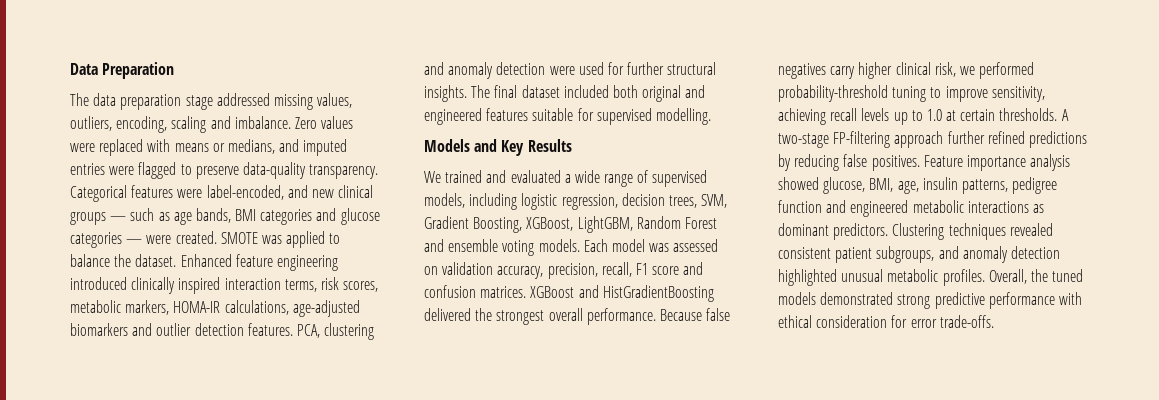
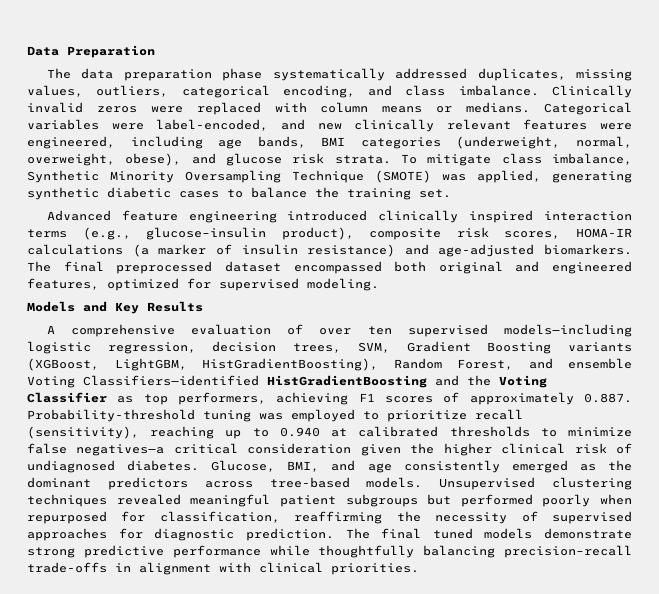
- The data preparation stage addressed missing values, outliers, encoding, scaling and imbalance. Zero values were replaced with means or medians, and imputed entries were flagged to preserve data-quality transparency. Categorical features were label-encoded, and new clinical groups — such as age bands, BMI categories and glucose categories — were created. SMOTE was applied to balance the dataset. Enhanced feature engineering introduced clinically inspired interaction terms, risk scores, metabolic markers, HOMA-IR calculations, age-adjusted biomarkers and outlier detection features. PCA, clustering and anomaly detection were used for further structural insights. The final dataset included both original and engineered features suitable for supervised modelling.
+ The data preparation phase systematically addressed duplicates, missing values, outliers, categorical encoding, and class imbalance. Clinically invalid zeros were replaced with column means or medians. Categorical variables were label-encoded, and new clinically relevant features were engineered, including age bands, BMI categories (underweight, normal, overweight, obese), and glucose risk strata. To mitigate class imbalance, Synthetic Minority Oversampling Technique (SMOTE) was applied, generating synthetic diabetic cases to balance the training set.
+ Advanced feature engineering introduced clinically inspired interaction terms (e.g., glucose–insulin product), composite risk scores, HOMA-IR calculations (a marker of insulin resistance) and age-adjusted biomarkers. The final preprocessed dataset encompassed both original and engineered features, optimized for supervised modeling.
- We trained and evaluated a wide range of supervised models, including logistic regression, decision trees, SVM, Gradient Boosting, XGBoost, LightGBM, Random Forest and ensemble voting models. Each model was assessed on validation accuracy, precision, recall, F1 score and confusion matrices. XGBoost and HistGradientBoosting delivered the strongest overall performance. Because false negatives carry higher clinical risk, we performed probability-threshold tuning to improve sensitivity, achieving recall levels up to 1.0 at certain thresholds. A two-stage FP-filtering approach further refined predictions by reducing false positives. Feature importance analysis showed glucose, BMI, age, insulin patterns, pedigree function and engineered metabolic interactions as dominant predictors. Clustering techniques revealed consistent patient subgroups, and anomaly detection highlighted unusual metabolic profiles. Overall, the tuned models demonstrated strong predictive performance with ethical consideration for error trade-offs.
+ A comprehensive evaluation of over ten supervised models—including logistic regression, decision trees, SVM, Gradient Boosting variants (XGBoost, LightGBM, HistGradientBoosting), Random Forest, and ensemble Voting Classifiers—identified HistGradientBoosting and the Voting Classifier as top performers, achieving F1 scores of approximately 0.887. Probability-threshold tuning was employed to prioritize recall (sensitivity), reaching up to 0.940 at calibrated thresholds to minimize false negatives—a critical consideration given the higher clinical risk of undiagnosed diabetes. Glucose, BMI, and age consistently emerged as the dominant predictors across tree-based models. Unsupervised clustering techniques revealed meaningful patient subgroups but performed poorly when repurposed for classification, reaffirming the necessity of supervised approaches for diagnostic prediction. The final tuned models demonstrate strong predictive performance while thoughtfully balancing precision–recall trade-offs in alignment with clinical priorities.

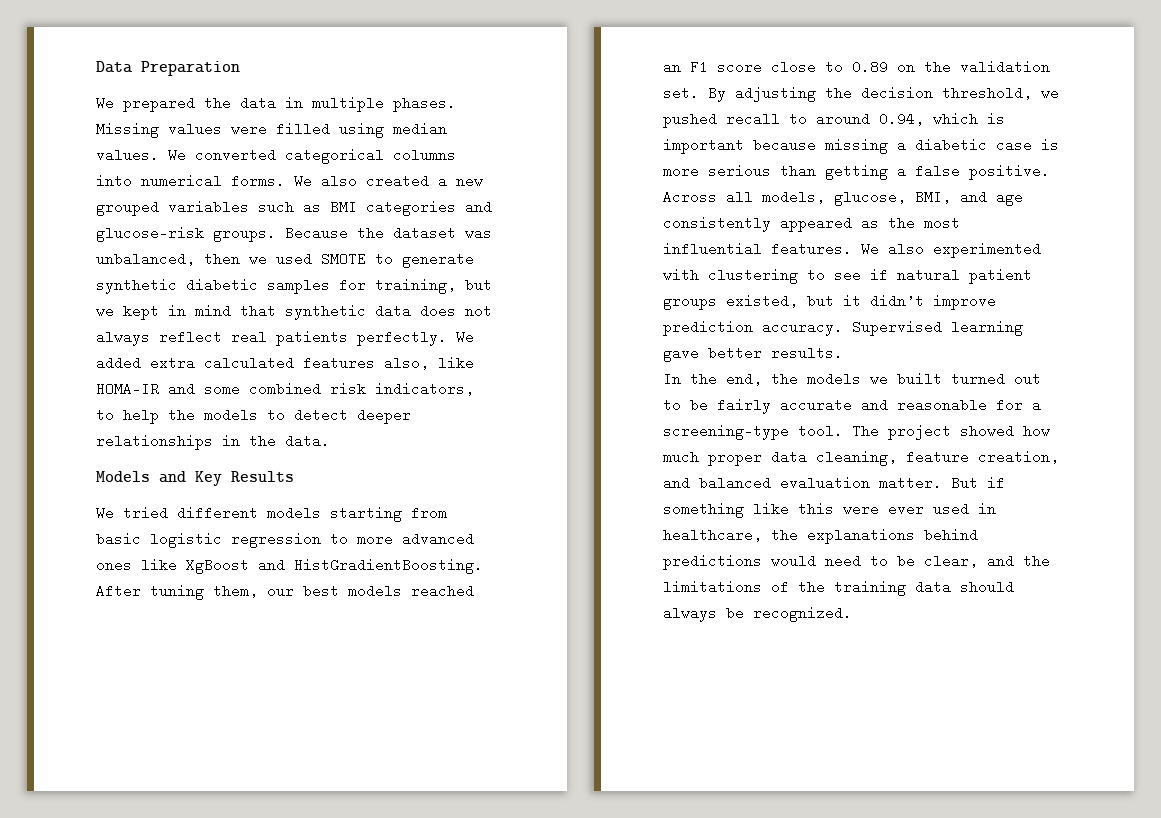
- The data preparation phase systematically addressed duplicates, missing values, outliers, categorical encoding, and class imbalance. Clinically invalid zeros were replaced with column means or medians. Categorical variables were label-encoded, and new clinically relevant features were engineered, including age bands, BMI categories (underweight, normal, overweight, obese), and glucose risk strata. To mitigate class imbalance, Synthetic Minority Oversampling Technique (SMOTE) was applied, generating synthetic diabetic cases to balance the training set.
- Advanced feature engineering introduced clinically inspired interaction terms (e.g., glucose–insulin product), composite risk scores, HOMA-IR calculations (a marker of insulin resistance) and age-adjusted biomarkers. The final preprocessed dataset encompassed both original and engineered features, optimized for supervised modeling.
+ We prepared the data in multiple phases. Missing values were filled using median values. We converted categorical columns into numerical forms. We also created a new grouped variables such as BMI categories and glucose-risk groups. Because the dataset was unbalanced, then we used SMOTE to generate synthetic diabetic samples for training, but we kept in mind that synthetic data does not always reflect real patients perfectly. We added extra calculated features also, like HOMA-IR and some combined risk indicators, to help the models to detect deeper relationships in the data.
  Models and Key Results
- A comprehensive evaluation of over ten supervised models—including logistic regression, decision trees, SVM, Gradient Boosting variants (XGBoost, LightGBM, HistGradientBoosting), Random Forest, and ensemble Voting Classifiers—identified HistGradientBoosting and the Voting Classifier as top performers, achieving F1 scores of approximately 0.887. Probability-threshold tuning was employed to prioritize recall (sensitivity), reaching up to 0.940 at calibrated thresholds to minimize false negatives—a critical consideration given the higher clinical risk of undiagnosed diabetes. Glucose, BMI, and age consistently emerged as the dominant predictors across tree-based models. Unsupervised clustering techniques revealed meaningful patient subgroups but performed poorly when repurposed for classification, reaffirming the necessity of supervised approaches for diagnostic prediction. The final tuned models demonstrate strong predictive performance while thoughtfully balancing precision–recall trade-offs in alignment with clinical priorities.
+ We tried different models starting from basic logistic regression to more advanced ones like XgBoost and HistGradientBoosting. After tuning them, our best models reached an F1 score close to 0.89 on the validation set. By adjusting the decision threshold, we pushed recall to around 0.94, which is important because missing a diabetic case is more serious than getting a false positive. Across all models, glucose, BMI, and age consistently appeared as the most influential features. We also experimented with clustering to see if natural patient groups existed, but it didn’t improve prediction accuracy. Supervised learning gave better results.
+ In the end, the models we built turned out to be fairly accurate and reasonable for a screening-type tool. The project showed how much proper data cleaning, feature creation, and balanced evaluation matter. But if something like this were ever used in healthcare, the explanations behind predictions would need to be clear, and the limitations of the training data should always be recognized.

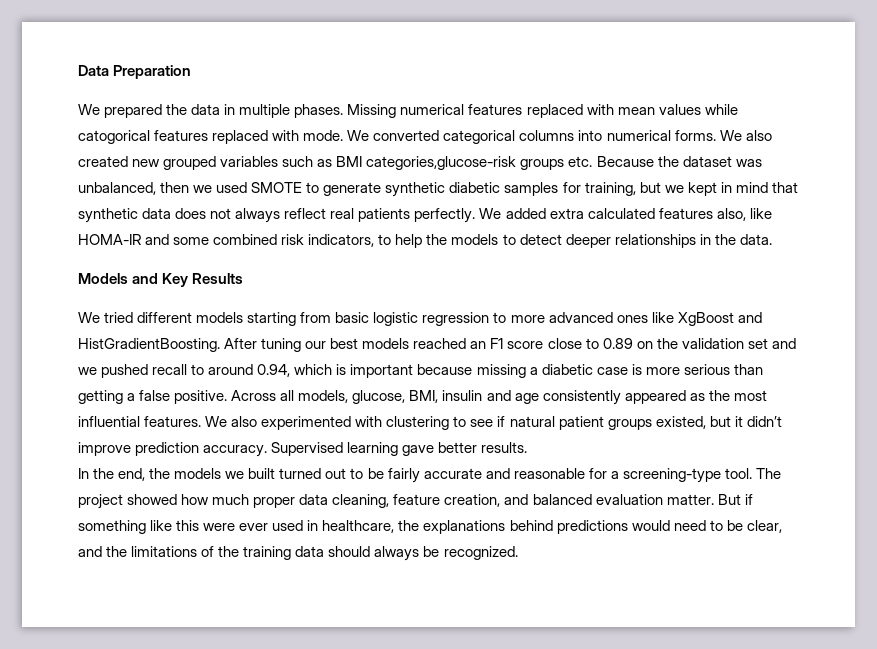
- Missing values were filled using median values.
+ Missing numerical features replaced with mean values while catogorical features replaced with mode.
- We also created a new grouped variables such as BMI categories and glucose-risk groups. Because the dataset was unbalanced, then we used SMOTE to generate synthetic diabetic samples for training, but we kept in mind that synthetic data does not always reflect real patients perfectly.
+ We also created new grouped variables such as BMI categories,glucose-risk groups etc. Because the dataset was unbalanced, then we used SMOTE to generate synthetic diabetic samples for training, but we kept in mind that synthetic data does not always reflect real patients perfectly.
- After tuning them, our best models reached an F1 score close to 0.89 on the validation set. By adjusting the decision threshold, we pushed recall to around 0.94, which is important because missing a diabetic case is more serious than getting a false positive.
+ After tuning our best models reached an F1 score close to 0.89 on the validation set and we pushed recall to around 0.94, which is important because missing a diabetic case is more serious than getting a false positive.
- Across all models, glucose, BMI, and age consistently appeared as the most influential features.
+ Across all models, glucose, BMI, insulin and age consistently appeared as the most influential features.

